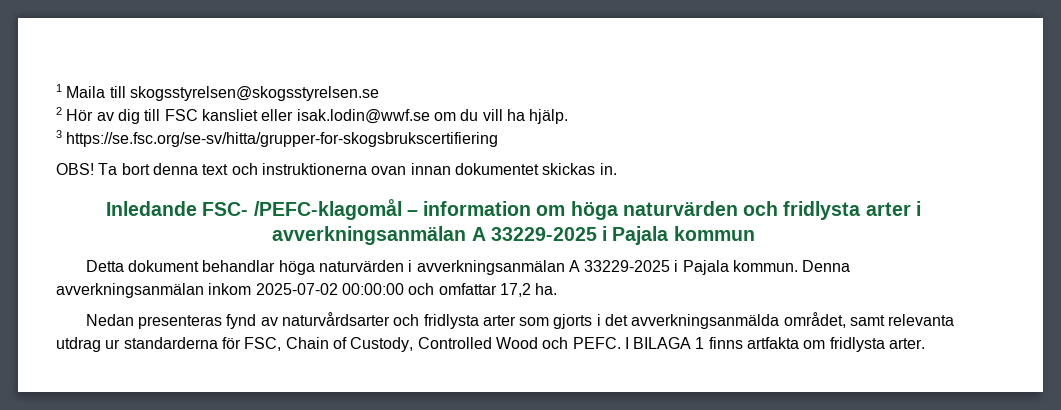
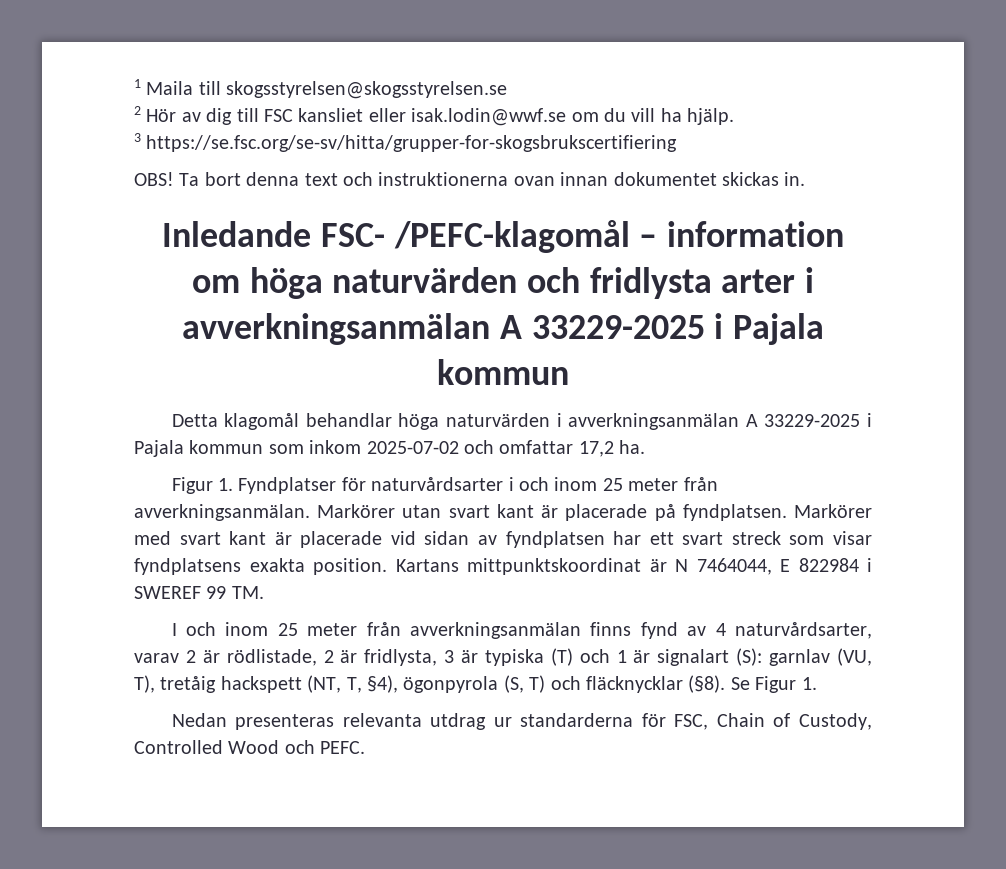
- Detta dokument behandlar höga naturvärden i avverkningsanmälan A 33229-2025 i Pajala kommun. Denna avverkningsanmälan inkom 2025-07-02 00:00:00 och omfattar 17,2 ha.
+ Detta klagomål behandlar höga naturvärden i avverkningsanmälan A 33229-2025 i Pajala kommun som inkom 2025-07-02 och omfattar 17,2 ha.
- Nedan presenteras fynd av naturvårdsarter och fridlysta arter som gjorts i det avverkningsanmälda området, samt relevanta utdrag ur standarderna för FSC, Chain of Custody, Controlled Wood och PEFC. I BILAGA 1 finns artfakta om fridlysta arter.
+ Figur 1. Fyndplatser för naturvårdsarter i och inom 25 meter från avverkningsanmälan. Markörer utan svart kant är placerade på fyndplatsen. Markörer med svart kant är placerade vid sidan av fyndplatsen har ett svart streck som visar fyndplatsens exakta position. Kartans mittpunktskoordinat är N 7464044, E 822984 i SWEREF 99 TM.
+ I och inom 25 meter från avverkningsanmälan finns fynd av 4 naturvårdsarter, varav 2 är rödlistade, 2 är fridlysta, 3 är typiska (T) och 1 är signalart (S): garnlav (VU, T), tretåig hackspett (NT, T, §4), ögonpyrola (S, T) och fläcknycklar (§8). Se Figur 1.
+ Nedan presenteras relevanta utdrag ur standarderna för FSC, Chain of Custody, Controlled Wood och PEFC.

